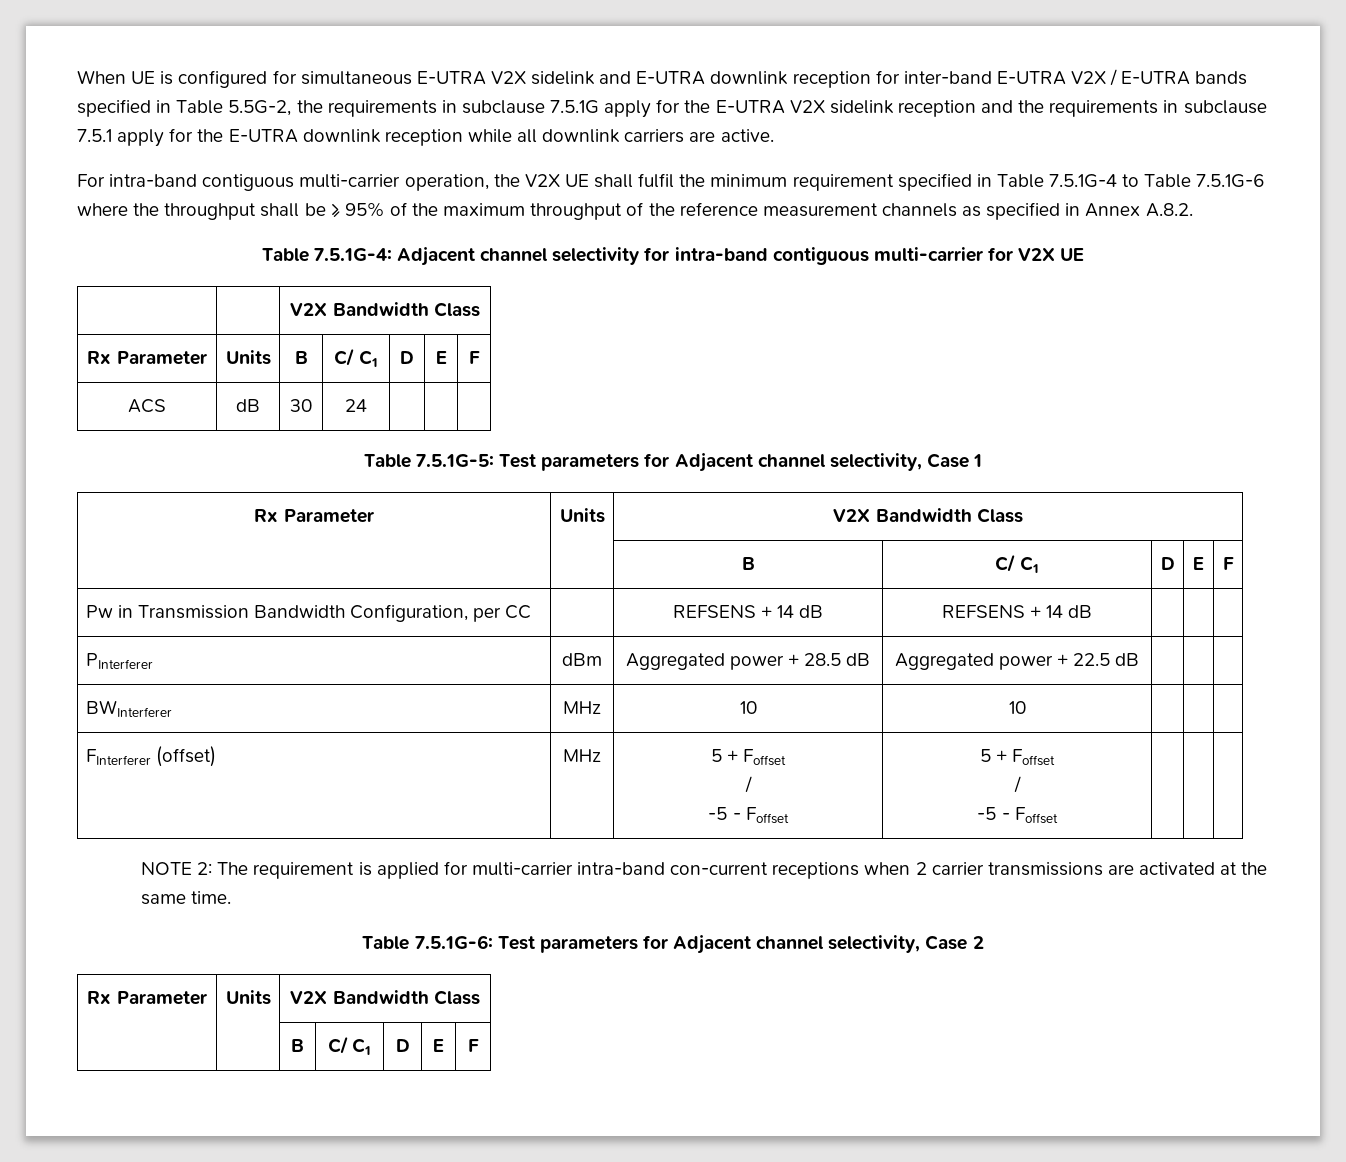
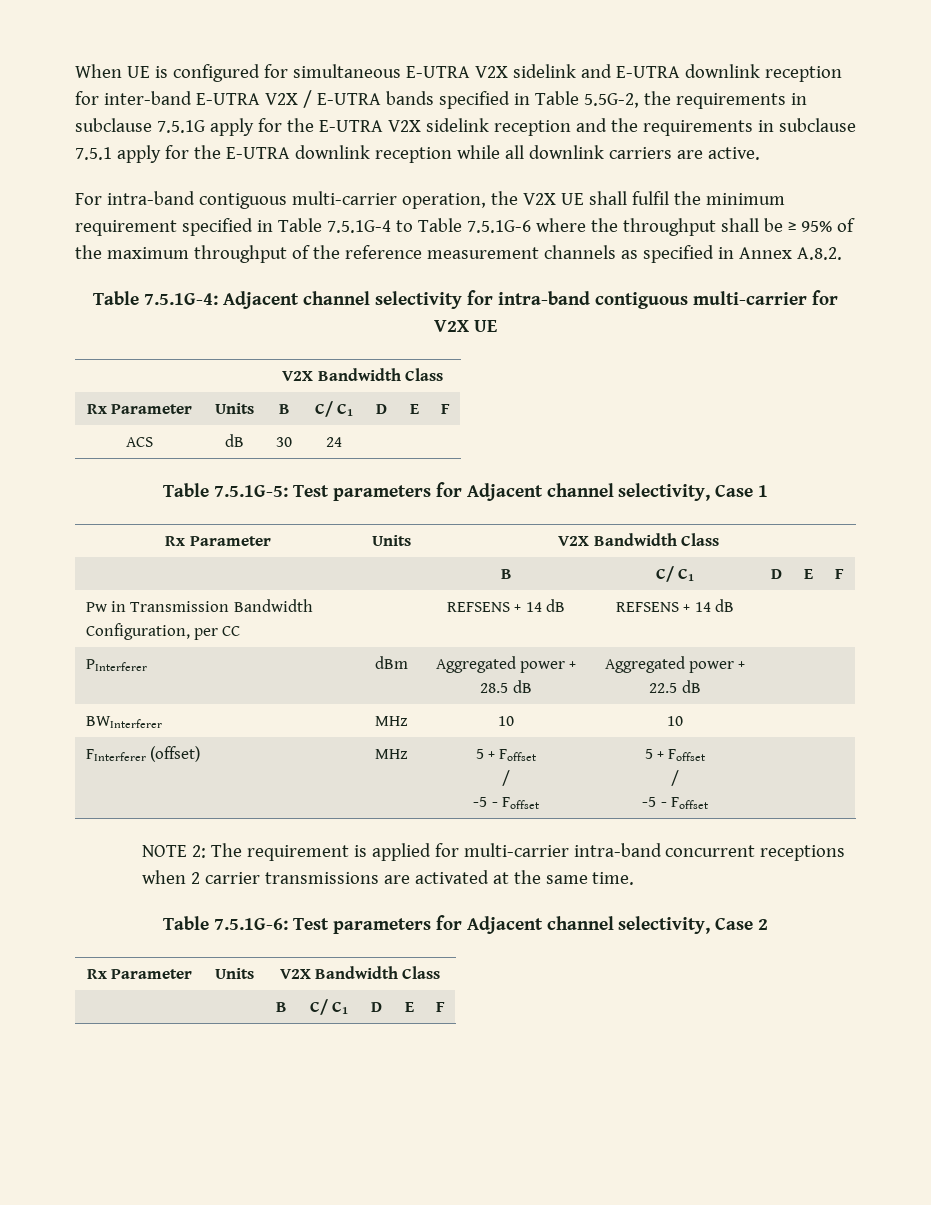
- NOTE 2: The requirement is applied for multi-carrier intra-band con-current receptions when 2 carrier transmissions are activated at the same time.
+ NOTE 2: The requirement is applied for multi-carrier intra-band concurrent receptions when 2 carrier transmissions are activated at the same time.

